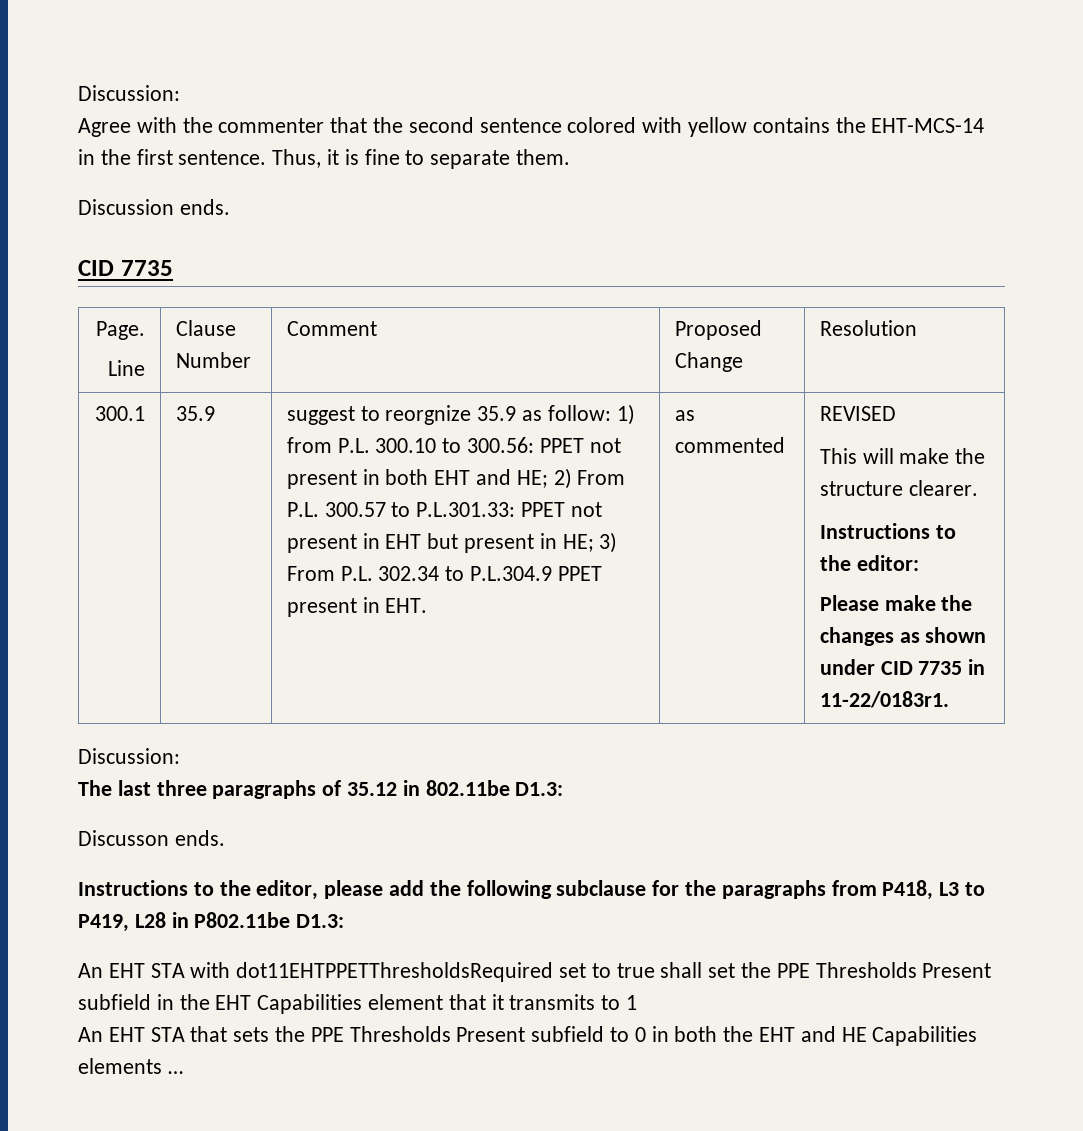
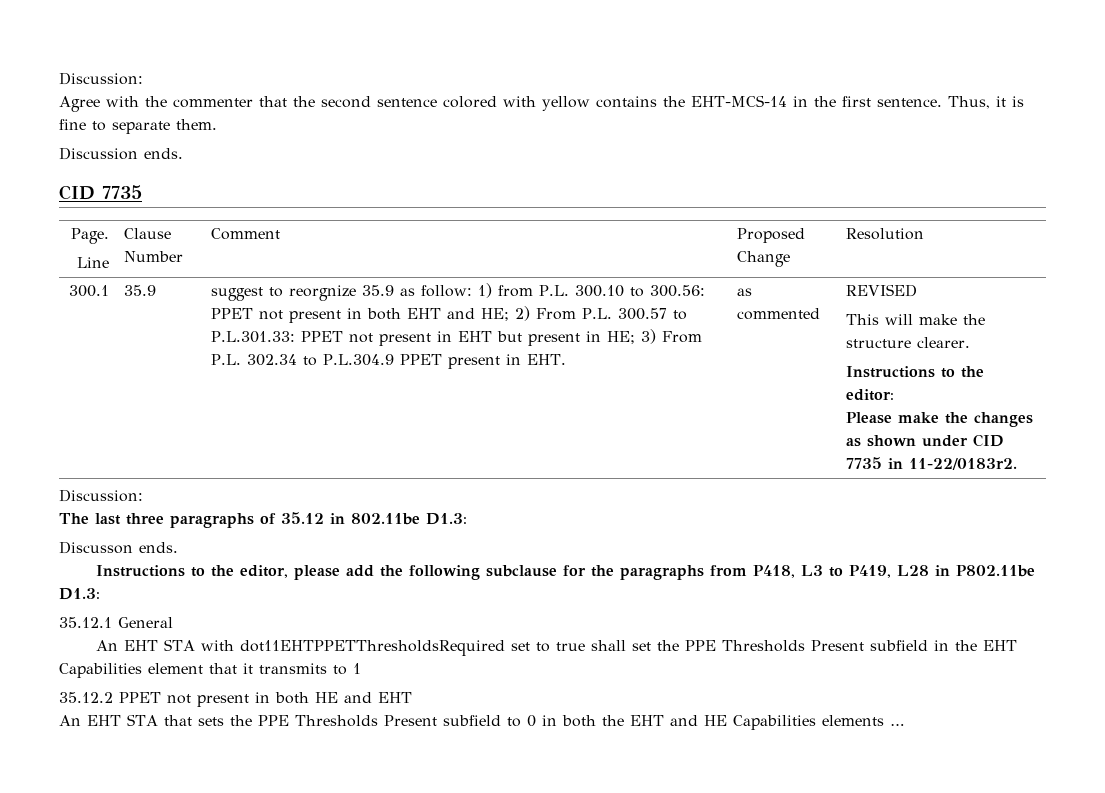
- Please make the changes as shown under CID 7735 in 11-22/0183r1.
+ Please make the changes as shown under CID 7735 in 11-22/0183r2.
+ 35.12.1 General
+ 35.12.2 PPET not present in both HE and EHT

